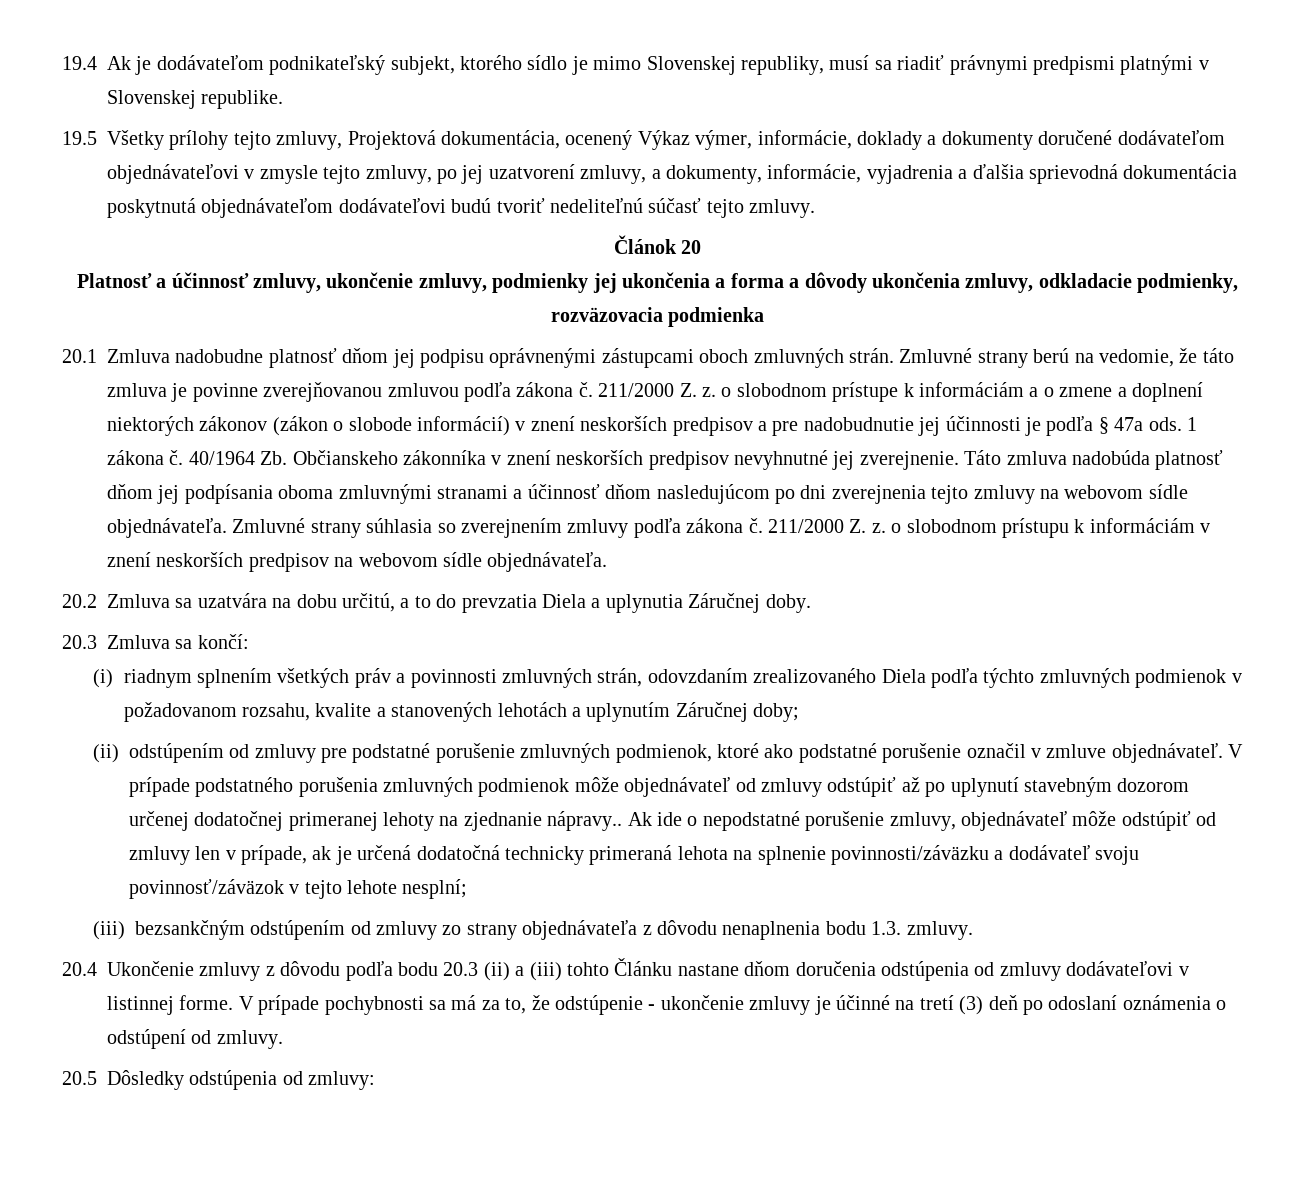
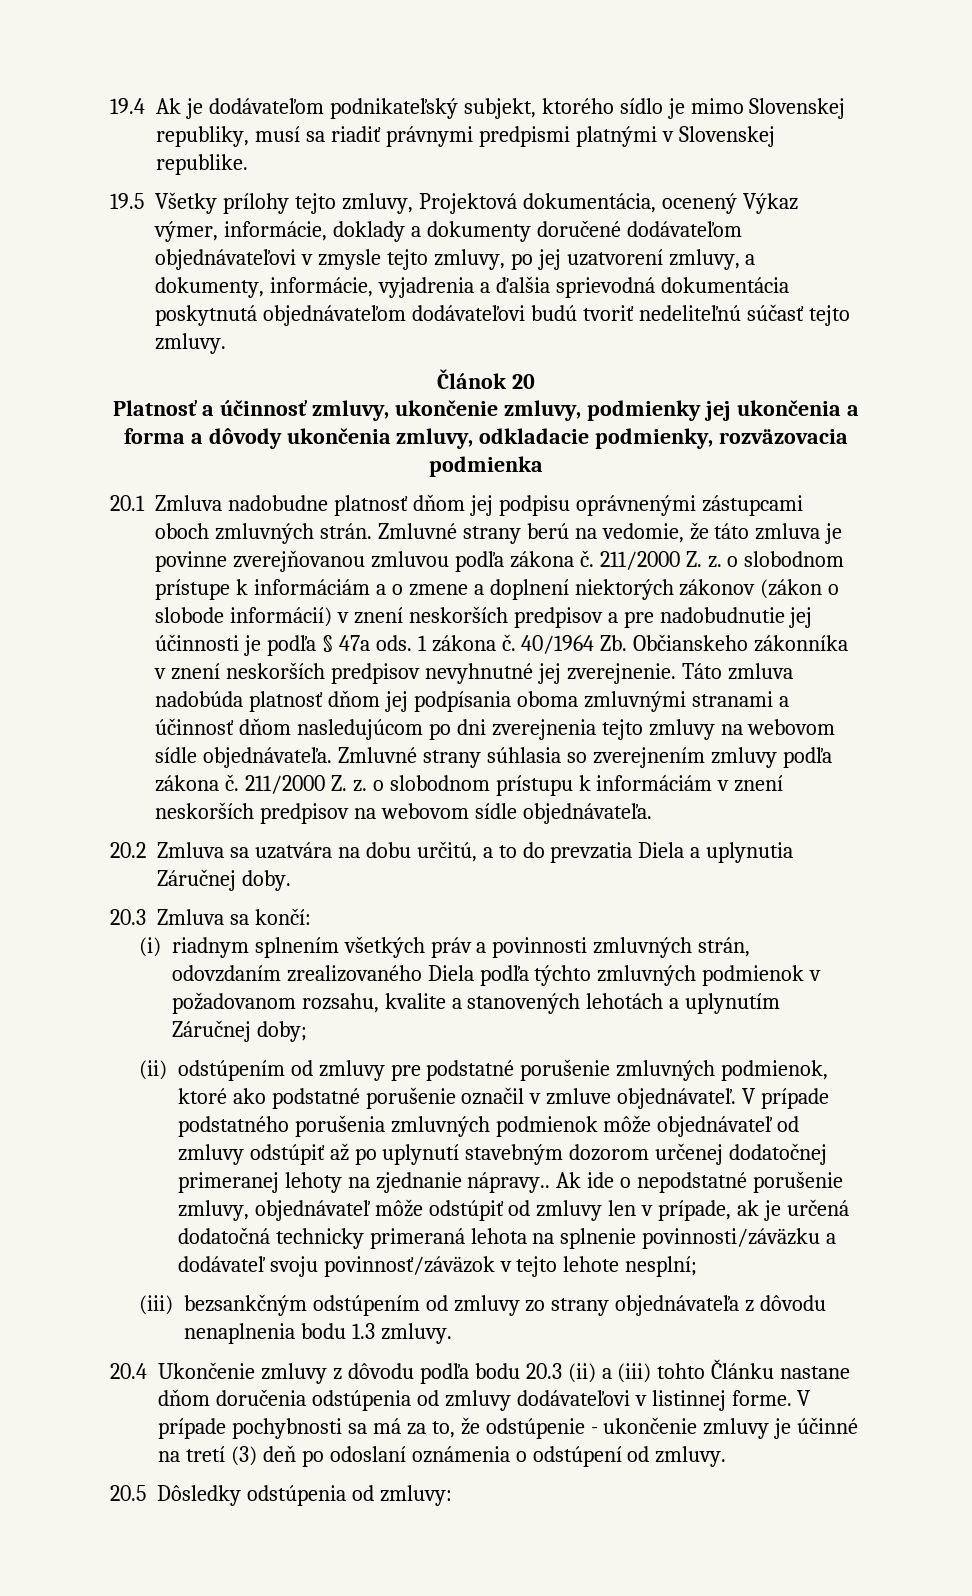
- (iii) bezsankčným odstúpením od zmluvy zo strany objednávateľa z dôvodu nenaplnenia bodu 1.3. zmluvy.
+ (iii) bezsankčným odstúpením od zmluvy zo strany objednávateľa z dôvodu nenaplnenia bodu 1.3 zmluvy.

